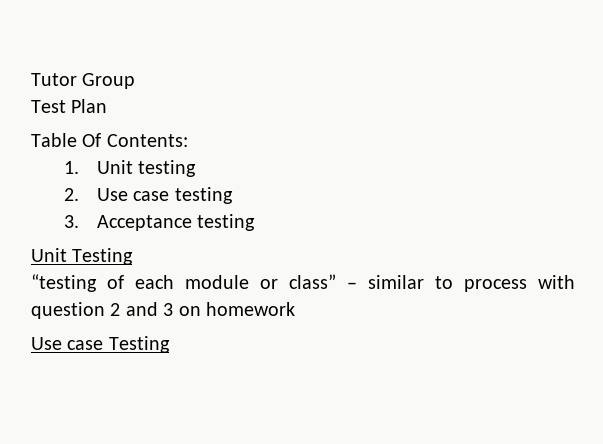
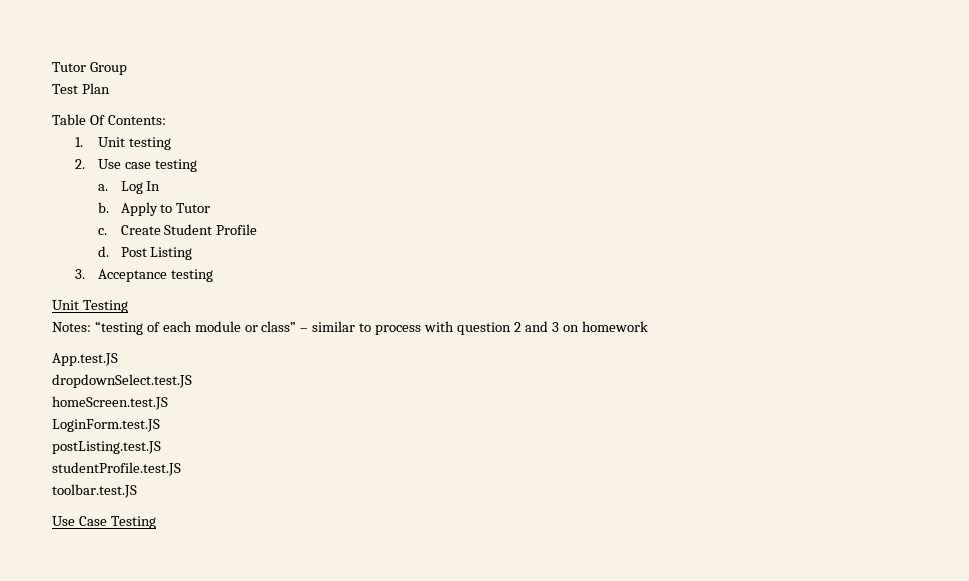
+ a. Log In
+ b. Apply to Tutor
+ c. Create Student Profile
+ d. Post Listing
- “testing of each module or class” – similar to process with question 2 and 3 on homework
+ Notes: “testing of each module or class” – similar to process with question 2 and 3 on homework
- Use case Testing
+ App.test.JS
+ dropdownSelect.test.JS
+ homeScreen.test.JS
+ LoginForm.test.JS
+ postListing.test.JS
+ studentProfile.test.JS
+ toolbar.test.JS
+ Use Case Testing

